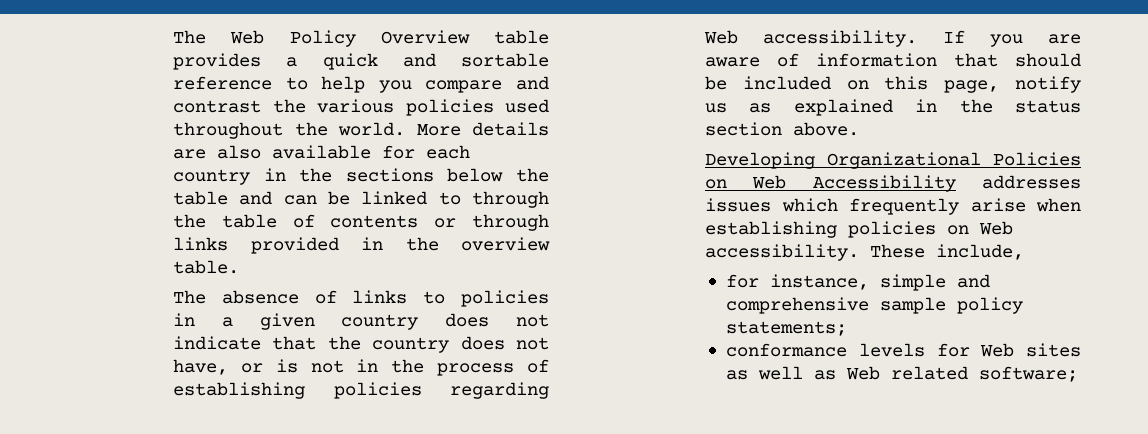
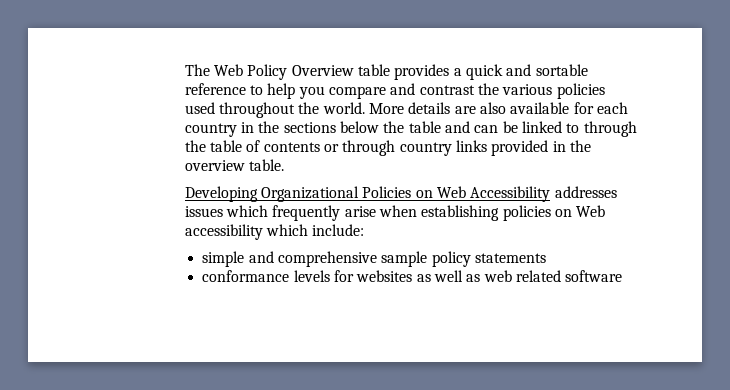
- More details are also available for each country in the sections below the table and can be linked to through the table of contents or through links provided in the overview table.
+ More details are also available for each country in the sections below the table and can be linked to through the table of contents or through country links provided in the overview table.
- The absence of links to policies in a given country does not indicate that the country does not have, or is not in the process of establishing policies regarding Web accessibility. If you are aware of information that should be included on this page, notify us as explained in the status section above.
- Developing Organizational Policies on Web Accessibility addresses issues which frequently arise when establishing policies on Web accessibility. These include,
- for instance, simple and comprehensive sample policy statements;
+ Developing Organizational Policies on Web Accessibility addresses issues which frequently arise when establishing policies on Web accessibility which include:
+ simple and comprehensive sample policy statements
- conformance levels for Web sites as well as Web related software;
+ conformance levels for websites as well as web related software

